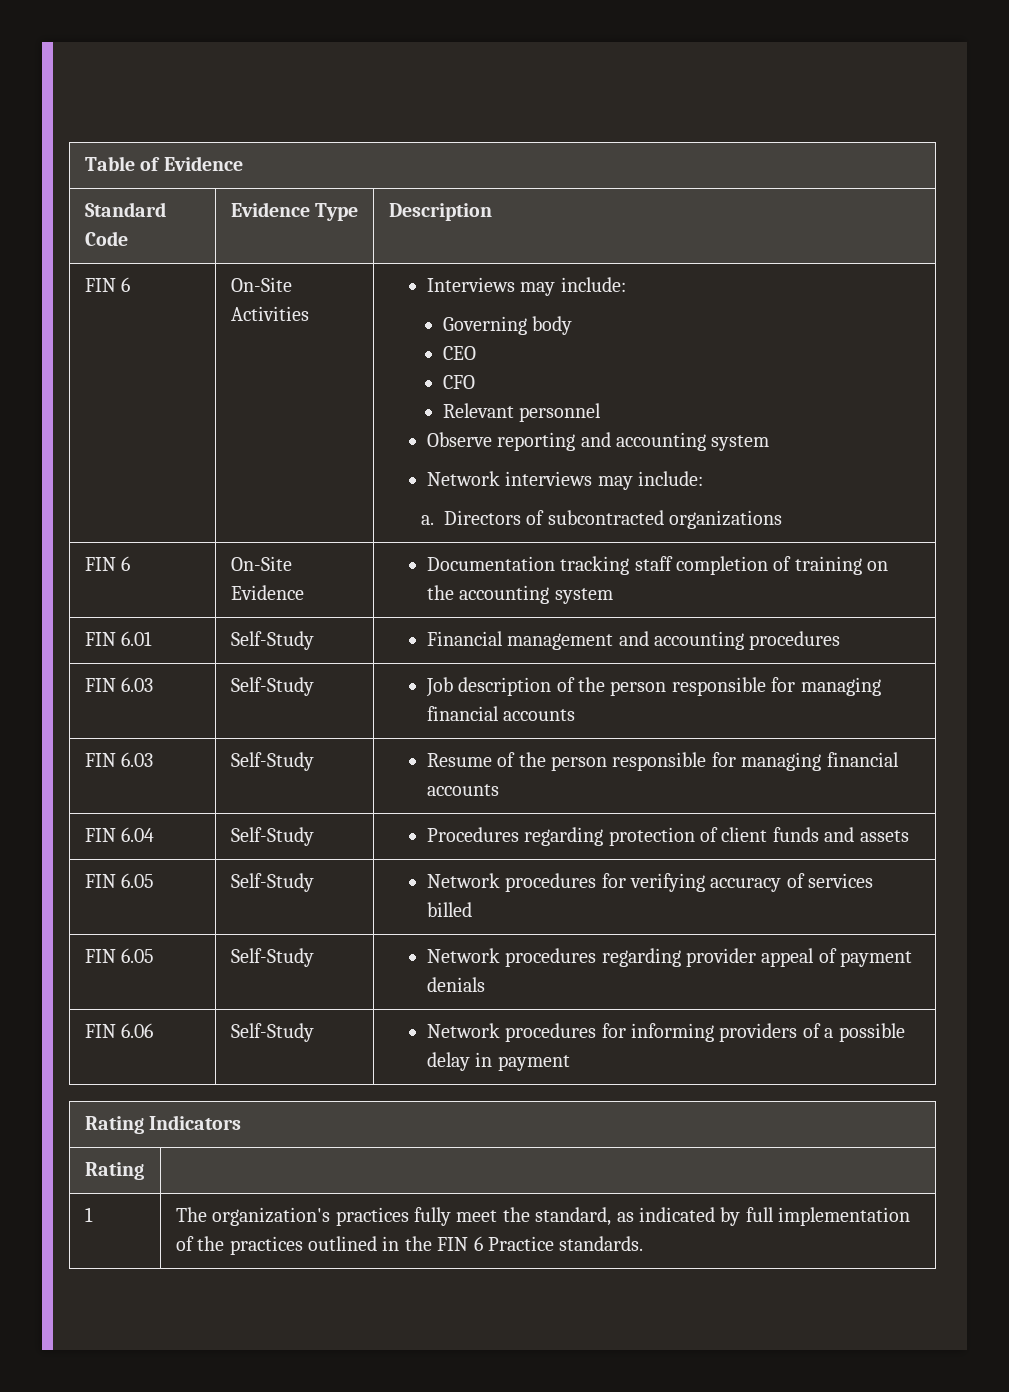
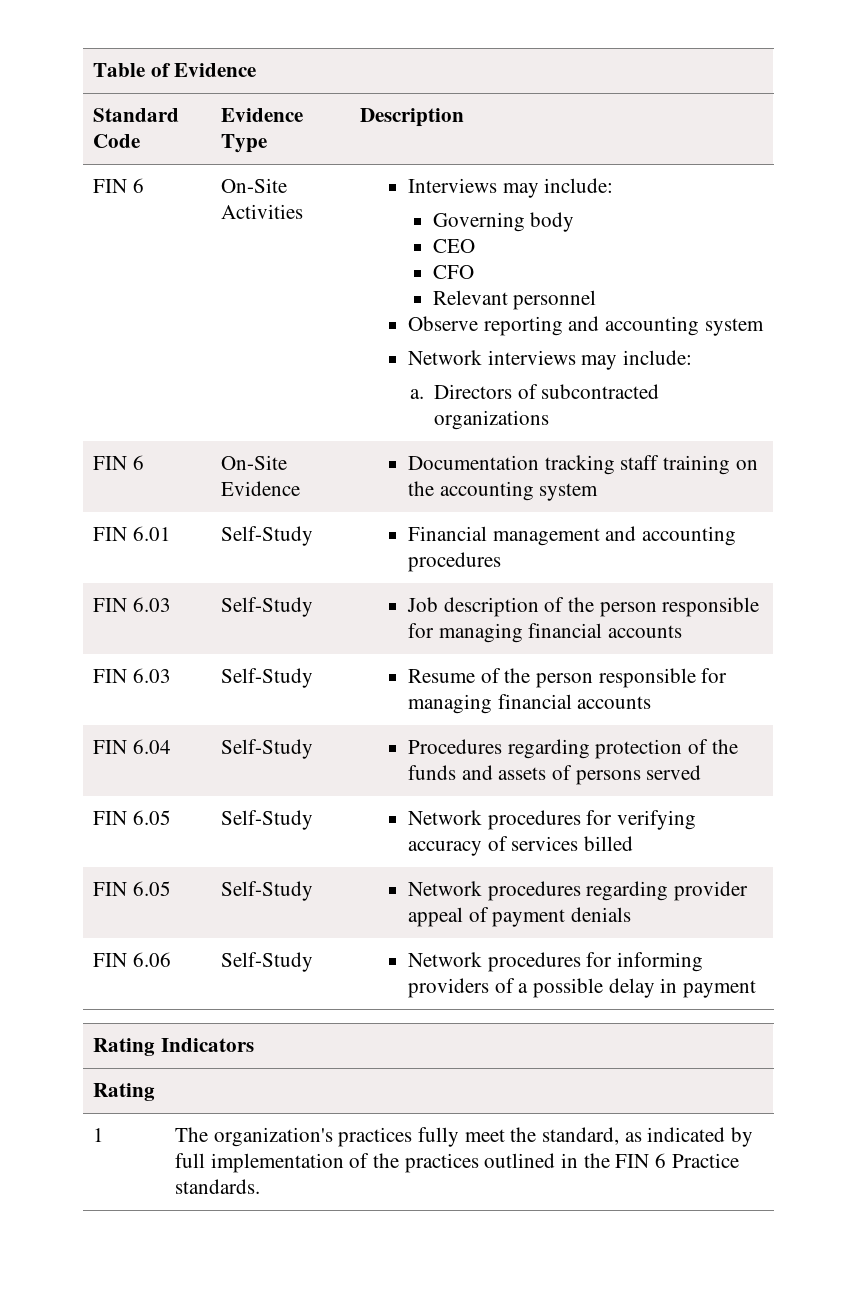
- FIN 6 | On-Site Evidence | Documentation tracking staff completion of training on the accounting system
+ FIN 6 | On-Site Evidence | Documentation tracking staff training on the accounting system
- FIN 6.04 | Self-Study | Procedures regarding protection of client funds and assets
+ FIN 6.04 | Self-Study | Procedures regarding protection of the funds and assets of persons served

